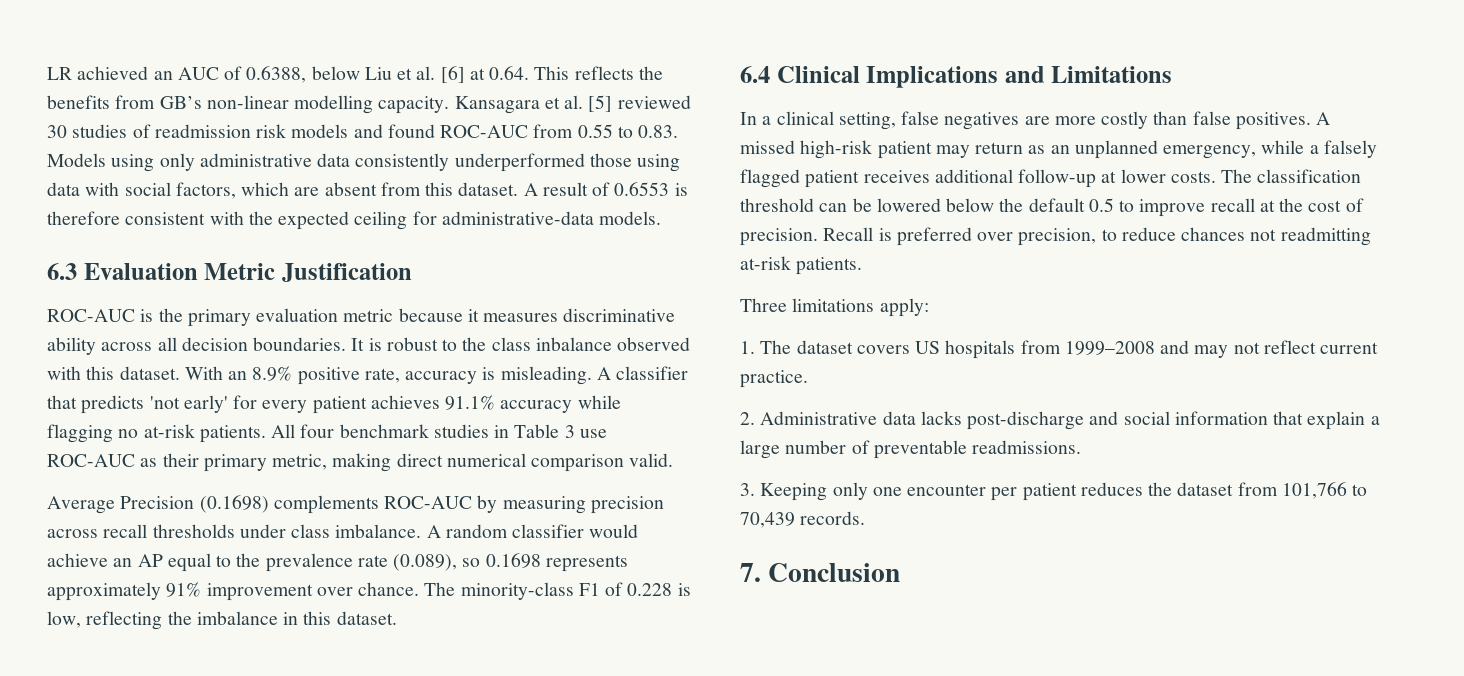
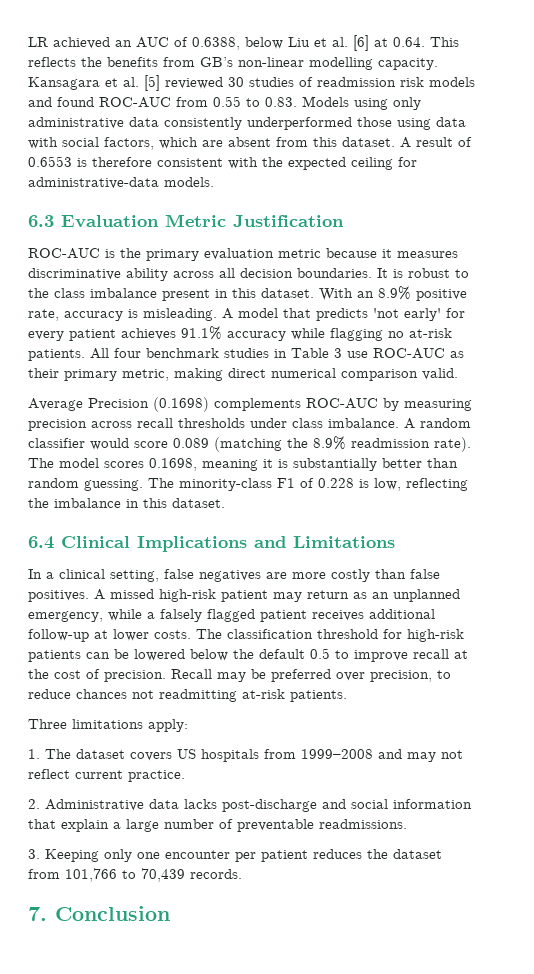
- It is robust to the class inbalance observed with this dataset.
+ It is robust to the class imbalance present in this dataset.
- A classifier that predicts 'not early' for every patient achieves 91.1% accuracy while flagging no at-risk patients.
+ A model that predicts 'not early' for every patient achieves 91.1% accuracy while flagging no at-risk patients.
- A random classifier would achieve an AP equal to the prevalence rate (0.089), so 0.1698 represents approximately 91% improvement over chance.
+ A random classifier would score 0.089 (matching the 8.9% readmission rate). The model scores 0.1698, meaning it is substantially better than random guessing.
- The classification threshold can be lowered below the default 0.5 to improve recall at the cost of precision.
+ The classification threshold for high-risk patients can be lowered below the default 0.5 to improve recall at the cost of precision.
- Recall is preferred over precision, to reduce chances not readmitting at-risk patients.
+ Recall may be preferred over precision, to reduce chances not readmitting at-risk patients.

